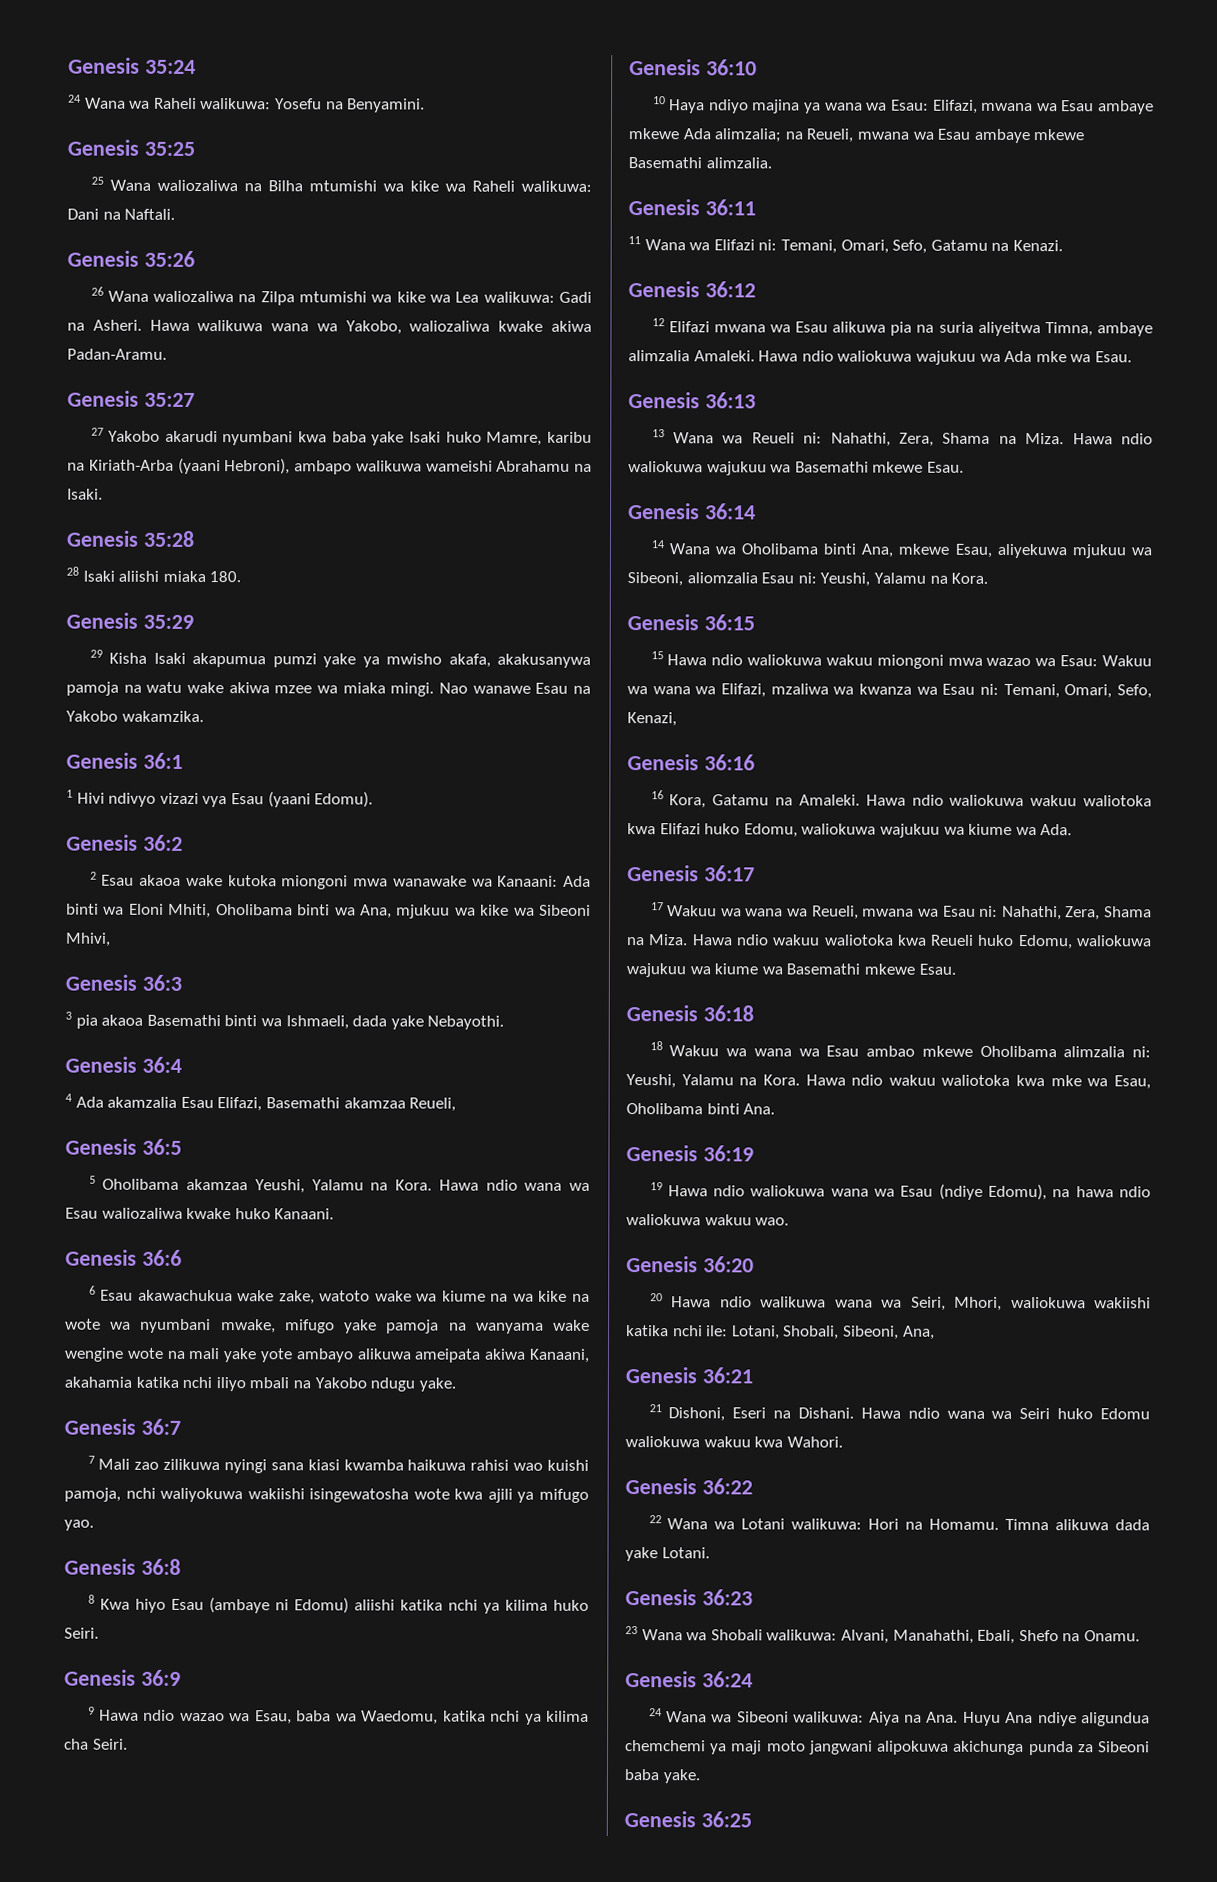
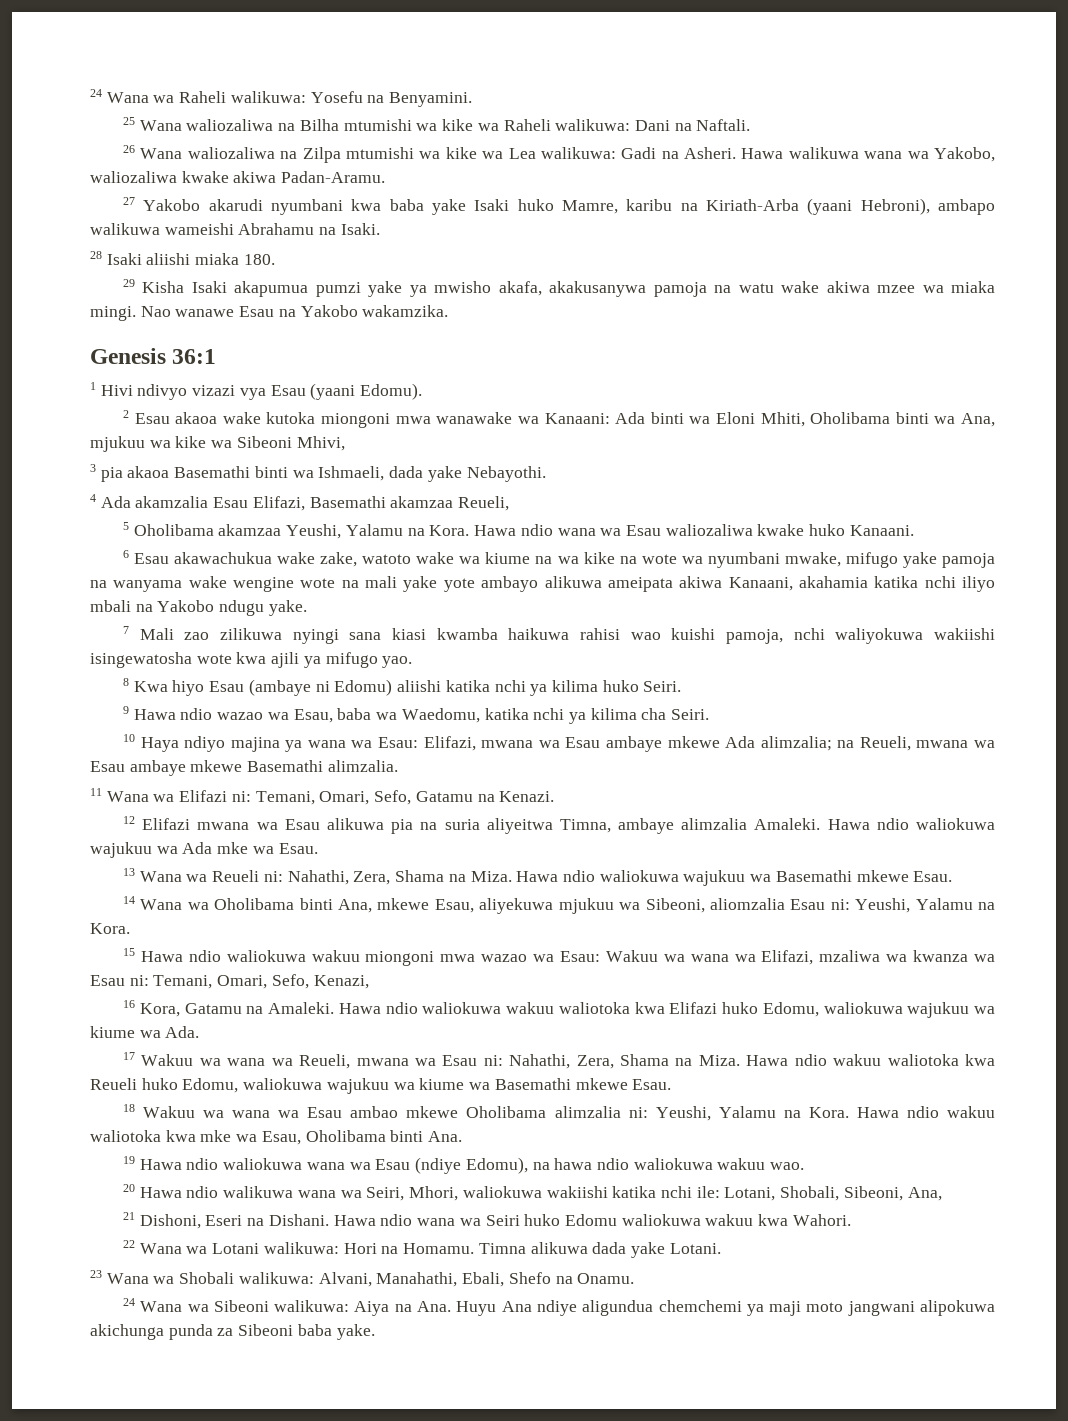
- Genesis 35:24
- Genesis 35:25
- Genesis 35:26
- Genesis 35:27
- Genesis 35:28
- Genesis 35:29
- Genesis 36:2
- Genesis 36:3
- Genesis 36:4
- Genesis 36:5
- Genesis 36:6
- Genesis 36:7
- Genesis 36:8
- Genesis 36:9
- Genesis 36:10
- Genesis 36:11
- Genesis 36:12
- Genesis 36:13
- Genesis 36:14
- Genesis 36:15
- Genesis 36:16
- Genesis 36:17
- Genesis 36:18
- Genesis 36:19
- Genesis 36:20
- Genesis 36:21
- Genesis 36:22
- Genesis 36:23
- Genesis 36:24
- Genesis 36:25

